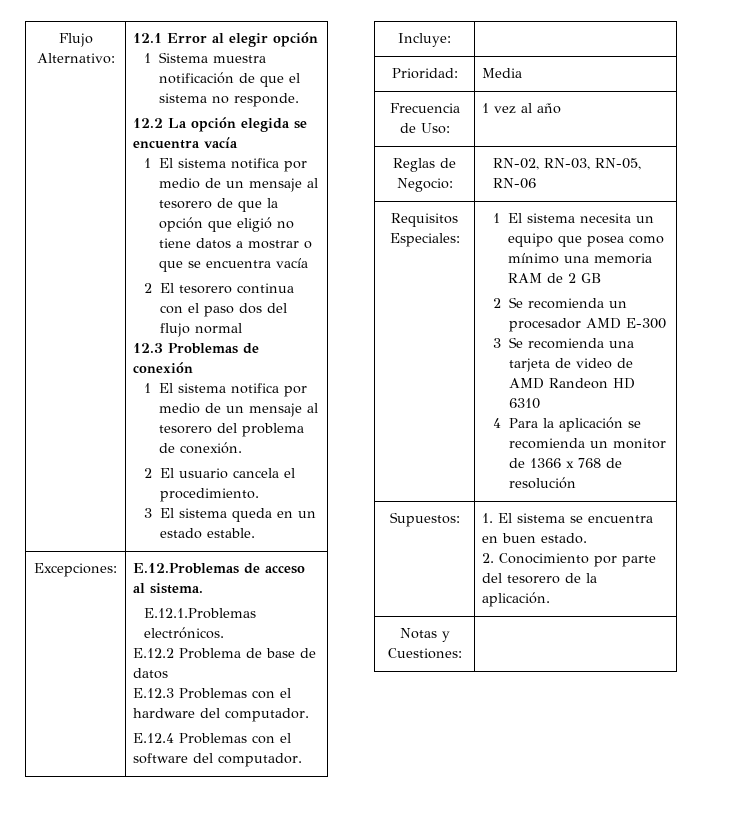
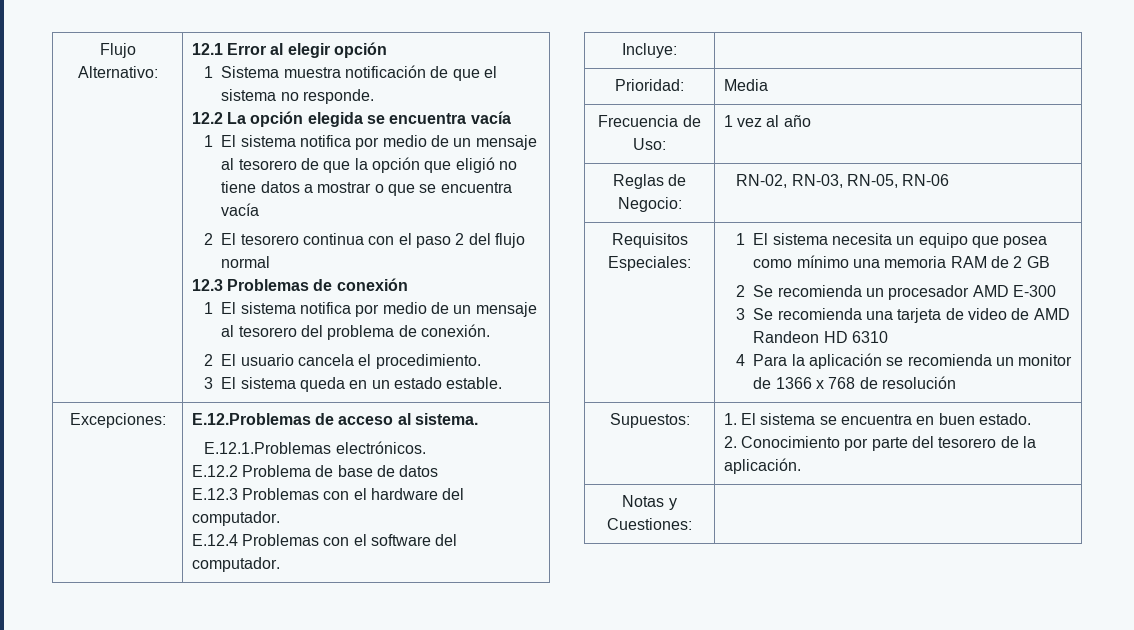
- 2 El tesorero continua con el paso dos del flujo normal
+ 2 El tesorero continua con el paso 2 del flujo normal

